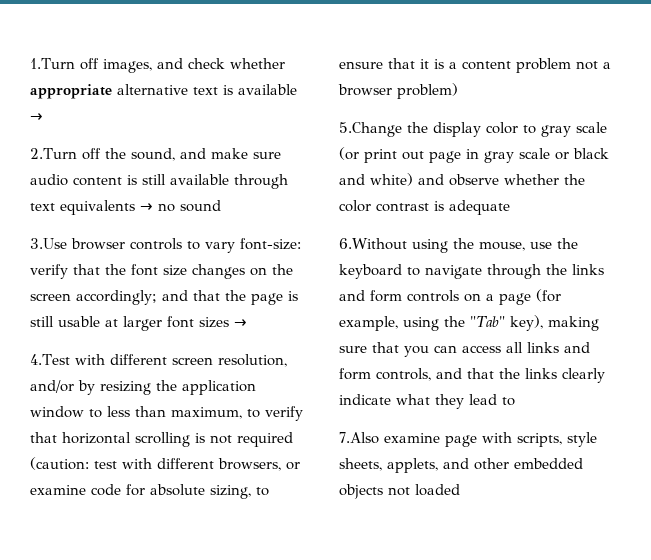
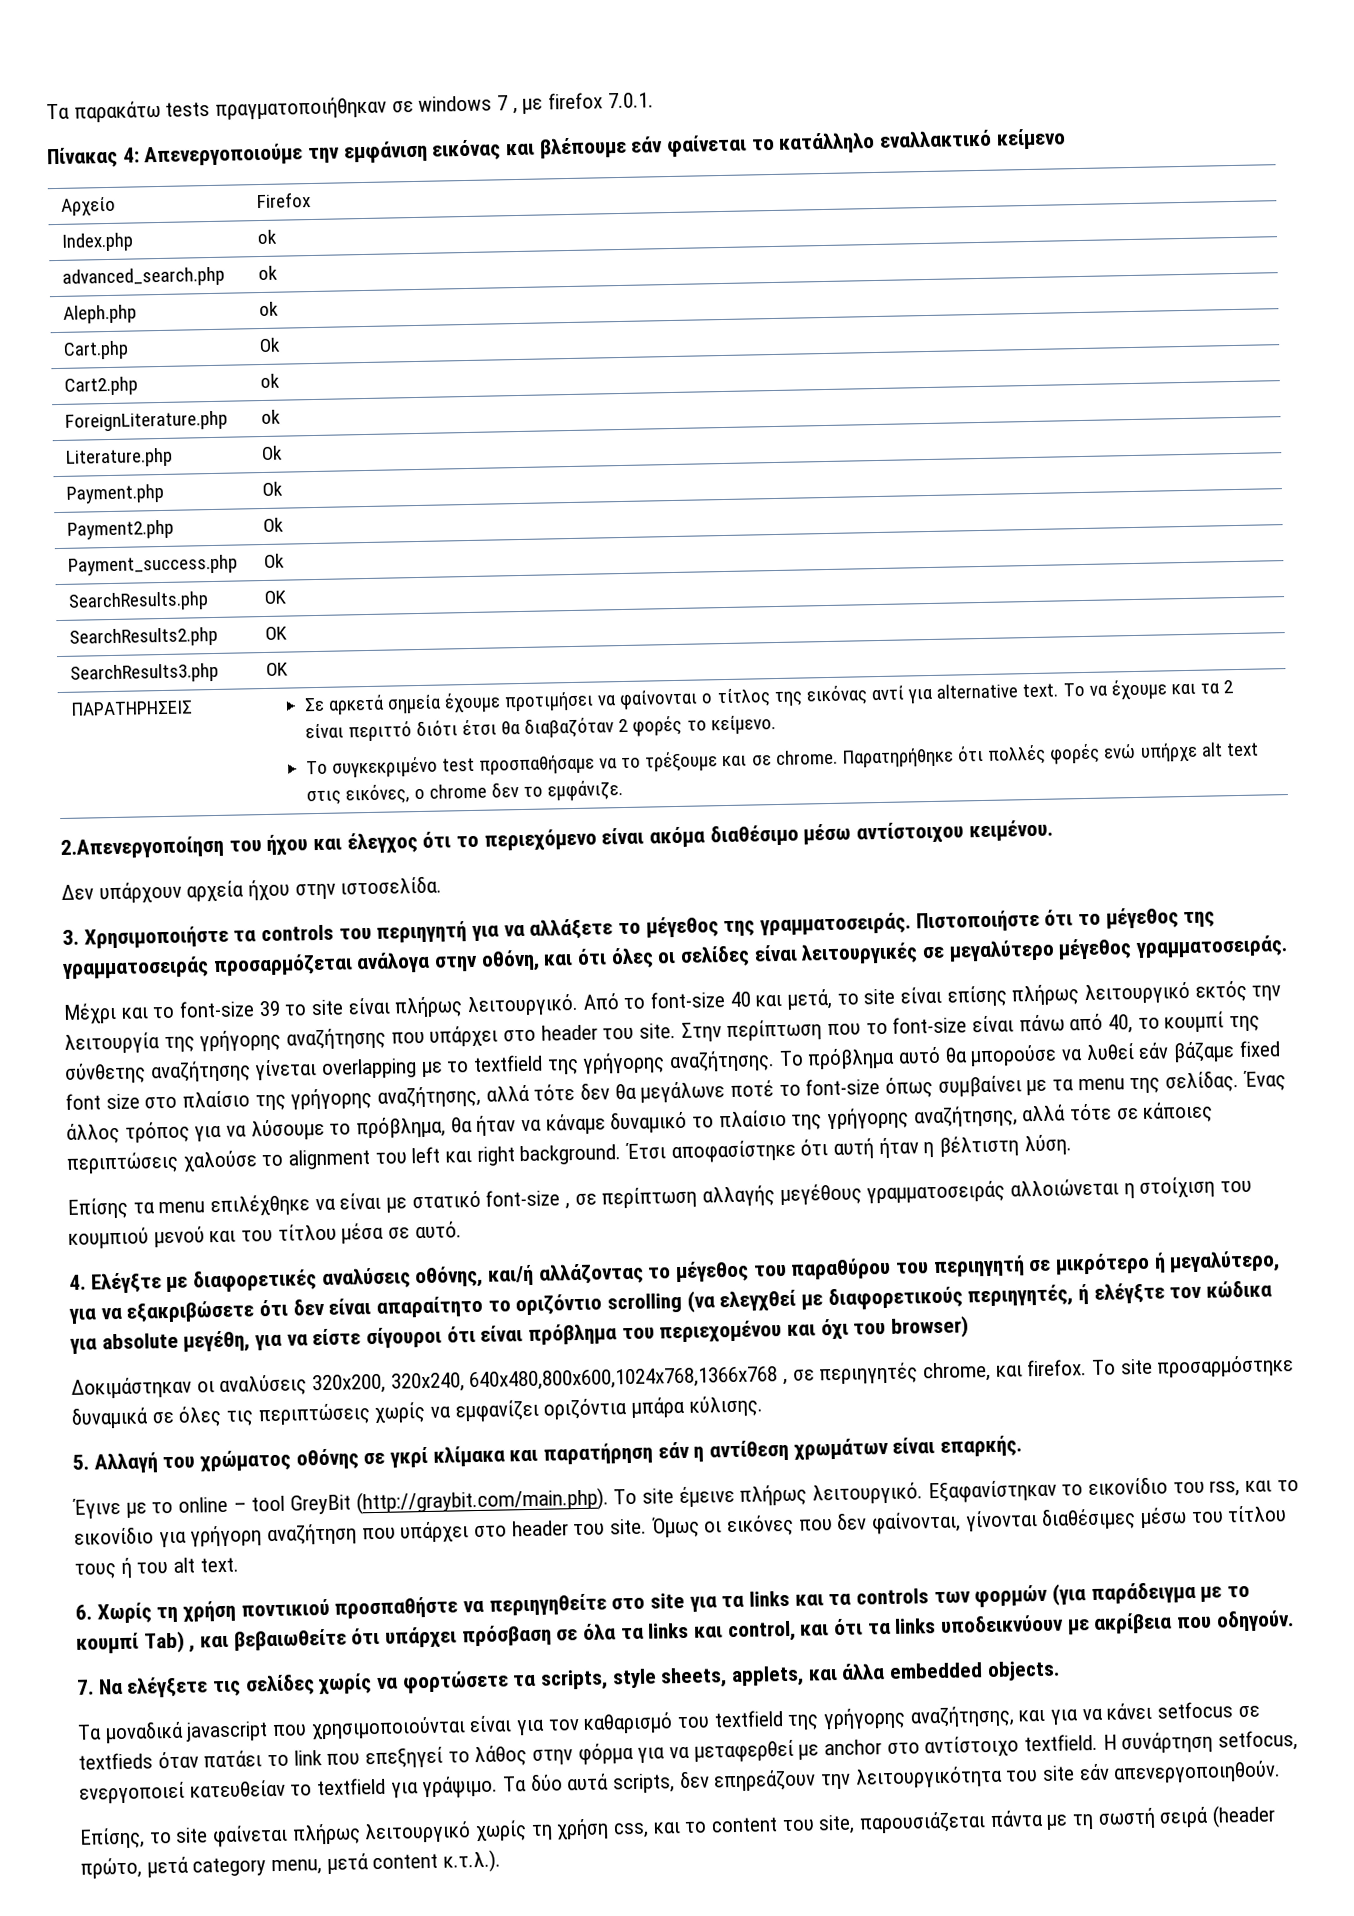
- 1.Turn off images, and check whether appropriate alternative text is available →
- 2.Turn off the sound, and make sure audio content is still available through text equivalents → no sound
- 3.Use browser controls to vary font-size: verify that the font size changes on the screen accordingly; and that the page is still usable at larger font sizes →
- 4.Test with different screen resolution, and/or by resizing the application window to less than maximum, to verify that horizontal scrolling is not required (caution: test with different browsers, or examine code for absolute sizing, to ensure that it is a content problem not a browser problem)
- 5.Change the display color to gray scale (or print out page in gray scale or black and white) and observe whether the color contrast is adequate
- 6.Without using the mouse, use the keyboard to navigate through the links and form controls on a page (for example, using the "Tab" key), making sure that you can access all links and form controls, and that the links clearly indicate what they lead to
- 7.Also examine page with scripts, style sheets, applets, and other embedded objects not loaded
+ Τα παρακάτω tests πραγματοποιήθηκαν σε windows 7 , με firefox 7.0.1.
+ Πίνακας 4: Απενεργοποιούμε την εμφάνιση εικόνας και βλέπουμε εάν φαίνεται το κατάλληλο εναλλακτικό κείμενο
+ Αρχείο | Firefox
+ Index.php | ok
+ advanced_search.php | ok
+ Aleph.php | ok
+ Cart.php | Ok
+ Cart2.php | ok
+ ForeignLiterature.php | ok
+ Literature.php | Ok
+ Payment.php | Ok
+ Payment2.php | Ok
+ Payment_success.php | Ok
+ SearchResults.php | OK
+ SearchResults2.php | OK
+ SearchResults3.php | OK
+ ΠΑΡΑΤΗΡΗΣΕΙΣ | Σε αρκετά σημεία έχουμε προτιμήσει να φαίνονται ο τίτλος της εικόνας αντί για alternative text. Το να έχουμε και τα 2 είναι περιττό διότι έτσι θα διαβαζόταν 2 φορές το κείμενο.
+ Το συγκεκριμένο test προσπαθήσαμε να το τρέξουμε και σε chrome. Παρατηρήθηκε ότι πολλές φορές ενώ υπήρχε alt text στις εικόνες, ο chrome δεν το εμφάνιζε.
+ 2.Απενεργοποίηση του ήχου και έλεγχος ότι το περιεχόμενο είναι ακόμα διαθέσιμο μέσω αντίστοιχου κειμένου.
+ Δεν υπάρχουν αρχεία ήχου στην ιστοσελίδα.
+ 3. Χρησιμοποιήστε τα controls του περιηγητή για να αλλάξετε το μέγεθος της γραμματοσειράς. Πιστοποιήστε ότι το μέγεθος της γραμματοσειράς προσαρμόζεται ανάλογα στην οθόνη, και ότι όλες οι σελίδες είναι λειτουργικές σε μεγαλύτερο μέγεθος γραμματοσειράς.
+ Μέχρι και το font-size 39 το site είναι πλήρως λειτουργικό. Από το font-size 40 και μετά, το site είναι επίσης πλήρως λειτουργικό εκτός την λειτουργία της γρήγορης αναζήτησης που υπάρχει στο header του site. Στην περίπτωση που το font-size είναι πάνω από 40, το κουμπί της σύνθετης αναζήτησης γίνεται overlapping με το textfield της γρήγορης αναζήτησης. Το πρόβλημα αυτό θα μπορούσε να λυθεί εάν βάζαμε fixed font size στο πλαίσιο της γρήγορης αναζήτησης, αλλά τότε δεν θα μεγάλωνε ποτέ το font-size όπως συμβαίνει με τα menu της σελίδας. Ένας άλλος τρόπος για να λύσουμε το πρόβλημα, θα ήταν να κάναμε δυναμικό το πλαίσιο της γρήγορης αναζήτησης, αλλά τότε σε κάποιες περιπτώσεις χαλούσε το alignment του left και right background. Έτσι αποφασίστηκε ότι αυτή ήταν η βέλτιστη λύση.
+ Επίσης τα menu επιλέχθηκε να είναι με στατικό font-size , σε περίπτωση αλλαγής μεγέθους γραμματοσειράς αλλοιώνεται η στοίχιση του κουμπιού μενού και του τίτλου μέσα σε αυτό.
+ 4. Ελέγξτε με διαφορετικές αναλύσεις οθόνης, και/ή αλλάζοντας το μέγεθος του παραθύρου του περιηγητή σε μικρότερο ή μεγαλύτερο, για να εξακριβώσετε ότι δεν είναι απαραίτητο το οριζόντιο scrolling (να ελεγχθεί με διαφορετικούς περιηγητές, ή ελέγξτε τον κώδικα για absolute μεγέθη, για να είστε σίγουροι ότι είναι πρόβλημα του περιεχομένου και όχι του browser)
+ Δοκιμάστηκαν οι αναλύσεις 320x200, 320x240, 640x480,800x600,1024x768,1366x768 , σε περιηγητές chrome, και firefox. Το site προσαρμόστηκε δυναμικά σε όλες τις περιπτώσεις χωρίς να εμφανίζει οριζόντια μπάρα κύλισης.
+ 5. Αλλαγή του χρώματος οθόνης σε γκρί κλίμακα και παρατήρηση εάν η αντίθεση χρωμάτων είναι επαρκής.
+ Έγινε με το online – tool GreyBit (http://graybit.com/main.php). Το site έμεινε πλήρως λειτουργικό. Εξαφανίστηκαν το εικονίδιο του rss, και το εικονίδιο για γρήγορη αναζήτηση που υπάρχει στο header του site. Όμως οι εικόνες που δεν φαίνονται, γίνονται διαθέσιμες μέσω του τίτλου τους ή του alt text.
+ 6. Χωρίς τη χρήση ποντικιού προσπαθήστε να περιηγηθείτε στο site για τα links και τα controls των φορμών (για παράδειγμα με το κουμπί Tab) , και βεβαιωθείτε ότι υπάρχει πρόσβαση σε όλα τα links και control, και ότι τα links υποδεικνύουν με ακρίβεια που οδηγούν.
+ 7. Να ελέγξετε τις σελίδες χωρίς να φορτώσετε τα scripts, style sheets, applets, και άλλα embedded objects.
+ Τα μοναδικά javascript που χρησιμοποιούνται είναι για τον καθαρισμό του textfield της γρήγορης αναζήτησης, και για να κάνει setfocus σε textfieds όταν πατάει το link που επεξηγεί το λάθος στην φόρμα για να μεταφερθεί με anchor στο αντίστοιχο textfield. Η συνάρτηση setfocus, ενεργοποιεί κατευθείαν το textfield για γράψιμο. Τα δύο αυτά scripts, δεν επηρεάζουν την λειτουργικότητα του site εάν απενεργοποιηθούν.
+ Επίσης, το site φαίνεται πλήρως λειτουργικό χωρίς τη χρήση css, και το content του site, παρουσιάζεται πάντα με τη σωστή σειρά (header πρώτο, μετά category menu, μετά content κ.τ.λ.).

